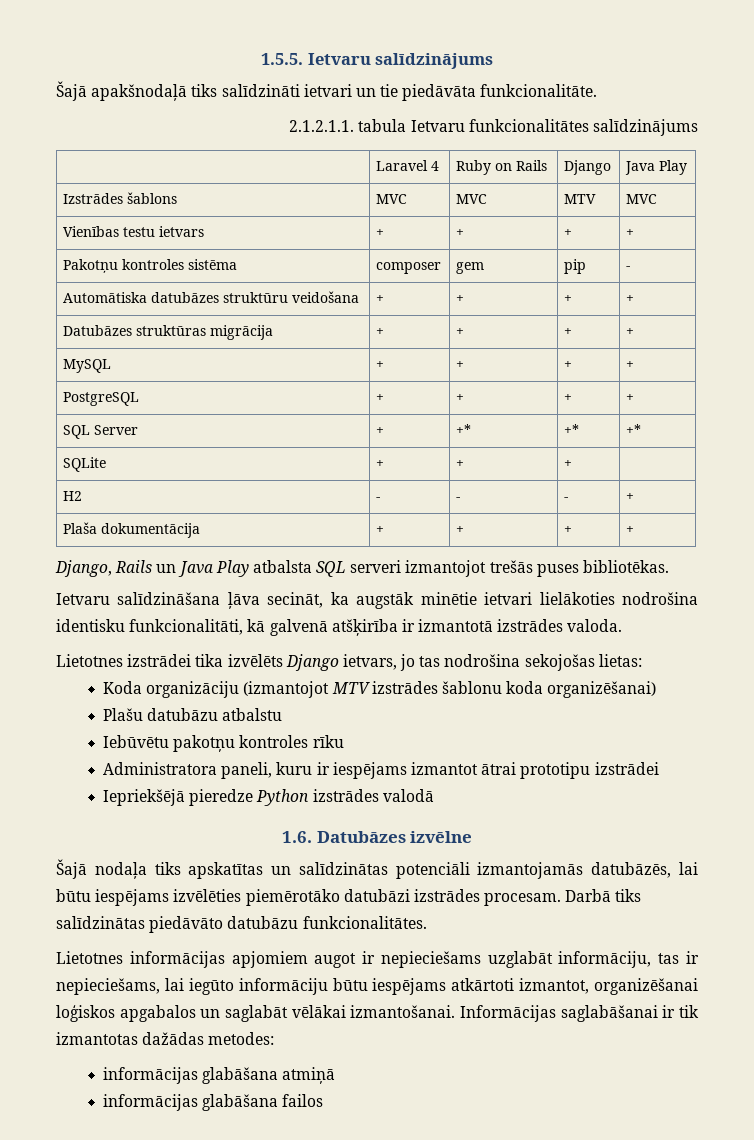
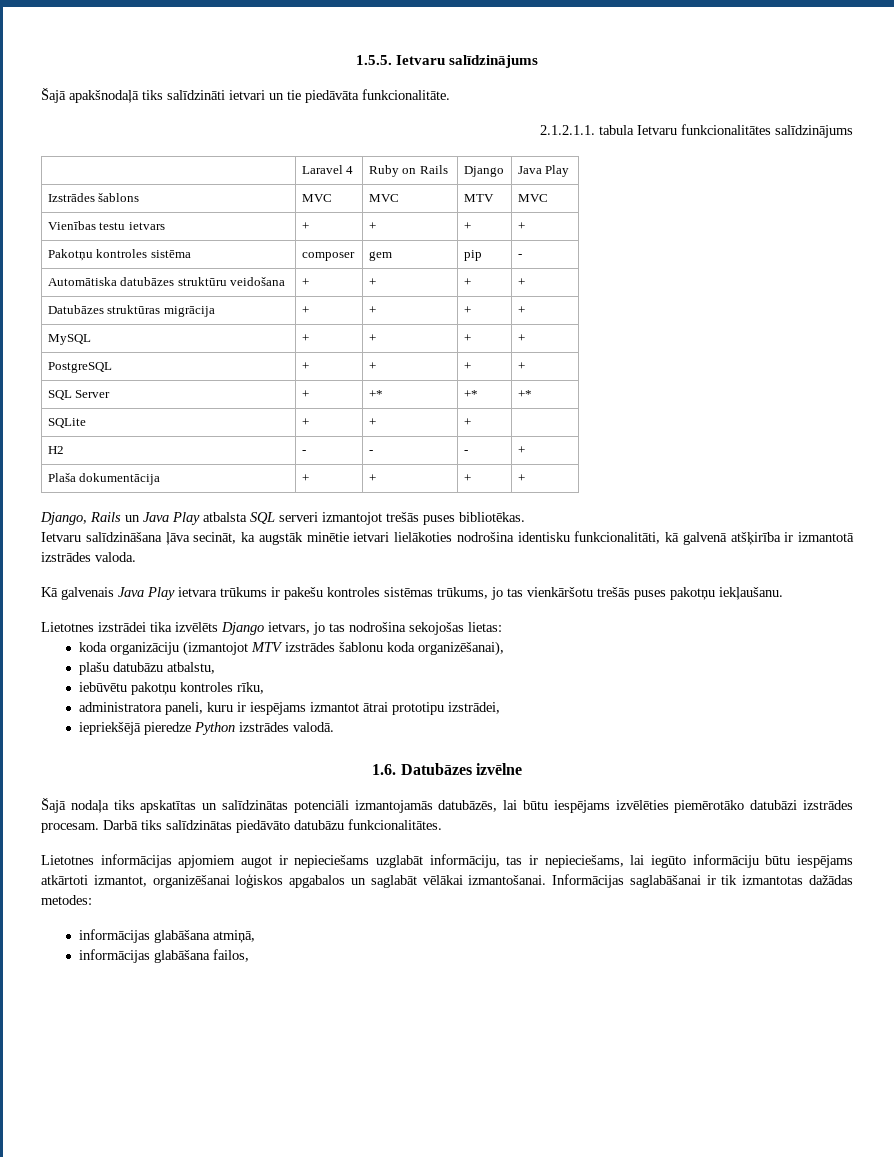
+ Kā galvenais Java Play ietvara trūkums ir pakešu kontroles sistēmas trūkums, jo tas vienkāršotu trešās puses pakotņu iekļaušanu.
- Koda organizāciju (izmantojot MTV izstrādes šablonu koda organizēšanai)
- Plašu datubāzu atbalstu
- Iebūvētu pakotņu kontroles rīku
- Administratora paneli, kuru ir iespējams izmantot ātrai prototipu izstrādei
- Iepriekšējā pieredze Python izstrādes valodā
+ koda organizāciju (izmantojot MTV izstrādes šablonu koda organizēšanai),
+ plašu datubāzu atbalstu,
+ iebūvētu pakotņu kontroles rīku,
+ administratora paneli, kuru ir iespējams izmantot ātrai prototipu izstrādei,
+ iepriekšējā pieredze Python izstrādes valodā.
- informācijas glabāšana atmiņā
- informācijas glabāšana failos
+ informācijas glabāšana atmiņā,
+ informācijas glabāšana failos,

